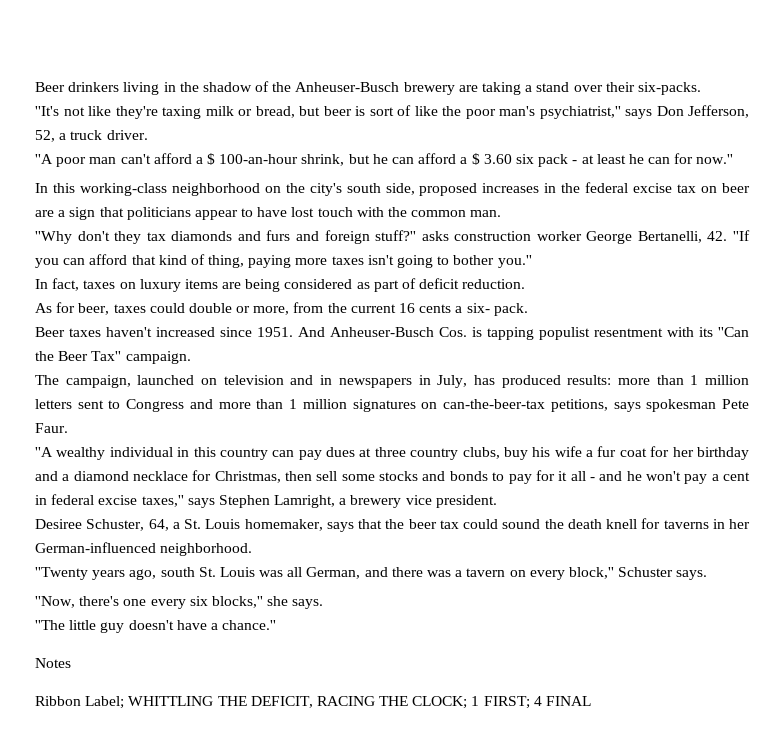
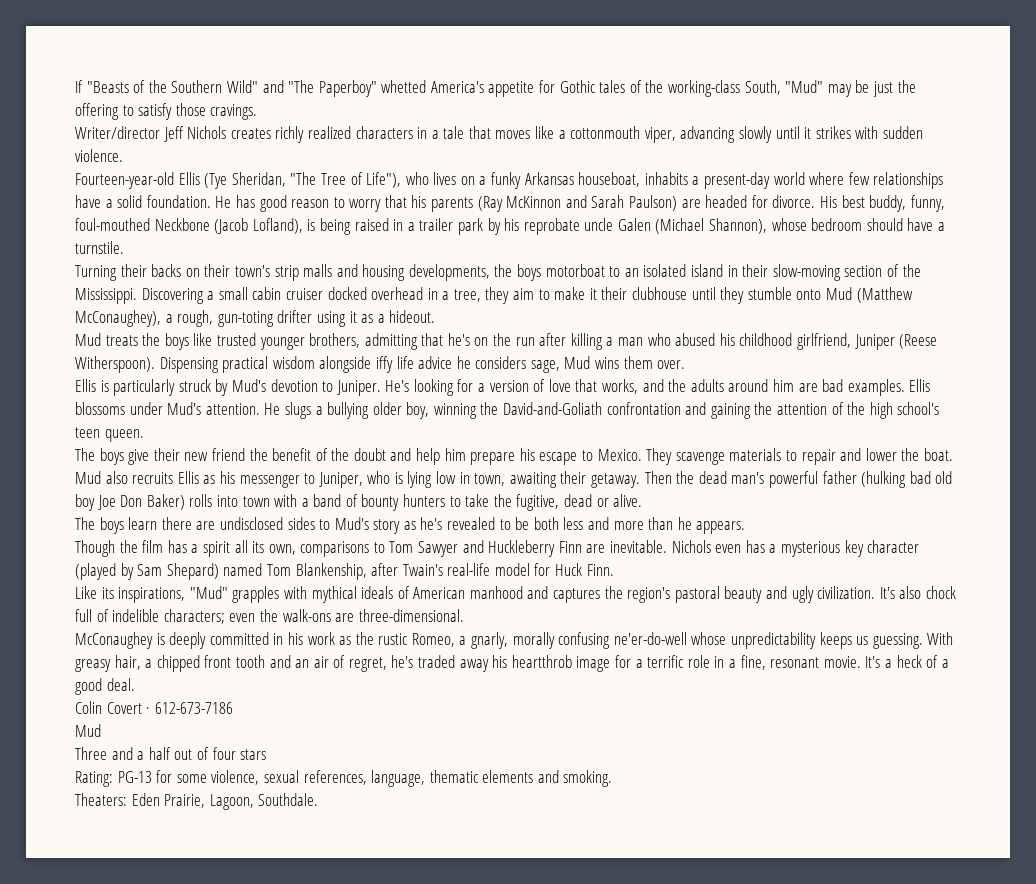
- Beer drinkers living in the shadow of the Anheuser-Busch brewery are taking a stand over their six-packs.
- ''It's not like they're taxing milk or bread, but beer is sort of like the poor man's psychiatrist,'' says Don Jefferson, 52, a truck driver.
- ''A poor man can't afford a $ 100-an-hour shrink, but he can afford a $ 3.60 six pack - at least he can for now.''
- In this working-class neighborhood on the city's south side, proposed increases in the federal excise tax on beer are a sign that politicians appear to have lost touch with the common man.
- ''Why don't they tax diamonds and furs and foreign stuff?'' asks construction worker George Bertanelli, 42. ''If you can afford that kind of thing, paying more taxes isn't going to bother you.''
- In fact, taxes on luxury items are being considered as part of deficit reduction.
- As for beer, taxes could double or more, from the current 16 cents a six- pack.
- Beer taxes haven't increased since 1951. And Anheuser-Busch Cos. is tapping populist resentment with its ''Can the Beer Tax'' campaign.
- The campaign, launched on television and in newspapers in July, has produced results: more than 1 million letters sent to Congress and more than 1 million signatures on can-the-beer-tax petitions, says spokesman Pete Faur.
- ''A wealthy individual in this country can pay dues at three country clubs, buy his wife a fur coat for her birthday and a diamond necklace for Christmas, then sell some stocks and bonds to pay for it all - and he won't pay a cent in federal excise taxes,'' says Stephen Lamright, a brewery vice president.
- Desiree Schuster, 64, a St. Louis homemaker, says that the beer tax could sound the death knell for taverns in her German-influenced neighborhood.
- ''Twenty years ago, south St. Louis was all German, and there was a tavern on every block,'' Schuster says.
- ''Now, there's one every six blocks,'' she says.
- ''The little guy doesn't have a chance.''
- Notes
- Ribbon Label; WHITTLING THE DEFICIT, RACING THE CLOCK; 1 FIRST; 4 FINAL
+ If "Beasts of the Southern Wild" and "The Paperboy" whetted America's appetite for Gothic tales of the working-class South, "Mud" may be just the offering to satisfy those cravings.
+ Writer/director Jeff Nichols creates richly realized characters in a tale that moves like a cottonmouth viper, advancing slowly until it strikes with sudden violence.
+ Fourteen-year-old Ellis (Tye Sheridan, "The Tree of Life"), who lives on a funky Arkansas houseboat, inhabits a present-day world where few relationships have a solid foundation. He has good reason to worry that his parents (Ray McKinnon and Sarah Paulson) are headed for divorce. His best buddy, funny, foul-mouthed Neckbone (Jacob Lofland), is being raised in a trailer park by his reprobate uncle Galen (Michael Shannon), whose bedroom should have a turnstile.
+ Turning their backs on their town's strip malls and housing developments, the boys motorboat to an isolated island in their slow-moving section of the Mississippi. Discovering a small cabin cruiser docked overhead in a tree, they aim to make it their clubhouse until they stumble onto Mud (Matthew McConaughey), a rough, gun-toting drifter using it as a hideout.
+ Mud treats the boys like trusted younger brothers, admitting that he's on the run after killing a man who abused his childhood girlfriend, Juniper (Reese Witherspoon). Dispensing practical wisdom alongside iffy life advice he considers sage, Mud wins them over.
+ Ellis is particularly struck by Mud's devotion to Juniper. He's looking for a version of love that works, and the adults around him are bad examples. Ellis blossoms under Mud's attention. He slugs a bullying older boy, winning the David-and-Goliath confrontation and gaining the attention of the high school's teen queen.
+ The boys give their new friend the benefit of the doubt and help him prepare his escape to Mexico. They scavenge materials to repair and lower the boat. Mud also recruits Ellis as his messenger to Juniper, who is lying low in town, awaiting their getaway. Then the dead man's powerful father (hulking bad old boy Joe Don Baker) rolls into town with a band of bounty hunters to take the fugitive, dead or alive.
+ The boys learn there are undisclosed sides to Mud's story as he's revealed to be both less and more than he appears.
+ Though the film has a spirit all its own, comparisons to Tom Sawyer and Huckleberry Finn are inevitable. Nichols even has a mysterious key character (played by Sam Shepard) named Tom Blankenship, after Twain's real-life model for Huck Finn.
+ Like its inspirations, "Mud" grapples with mythical ideals of American manhood and captures the region's pastoral beauty and ugly civilization. It's also chock full of indelible characters; even the walk-ons are three-dimensional.
+ McConaughey is deeply committed in his work as the rustic Romeo, a gnarly, morally confusing ne'er-do-well whose unpredictability keeps us guessing. With greasy hair, a chipped front tooth and an air of regret, he's traded away his heartthrob image for a terrific role in a fine, resonant movie. It's a heck of a good deal.
+ Colin Covert · 612-673-7186
+ Mud
+ Three and a half out of four stars
+ Rating: PG-13 for some violence, sexual references, language, thematic elements and smoking.
+ Theaters: Eden Prairie, Lagoon, Southdale.

